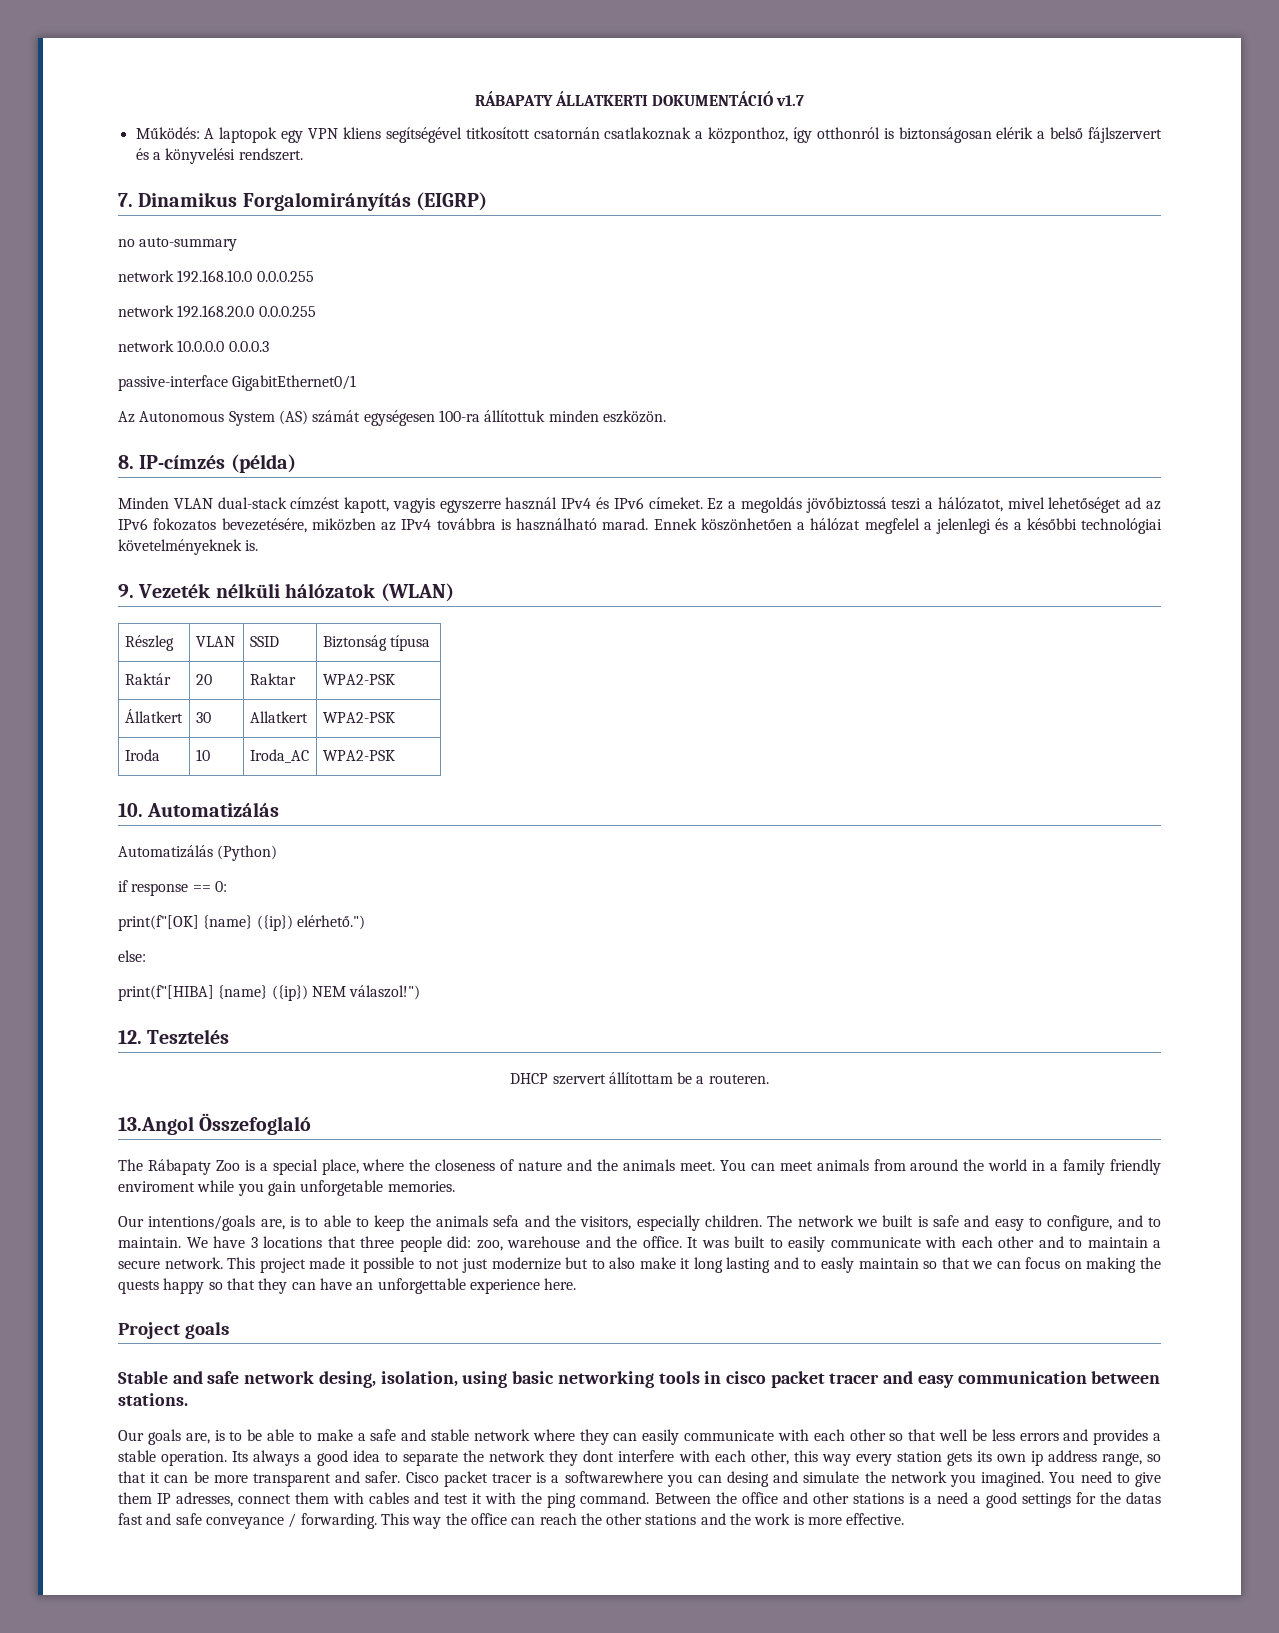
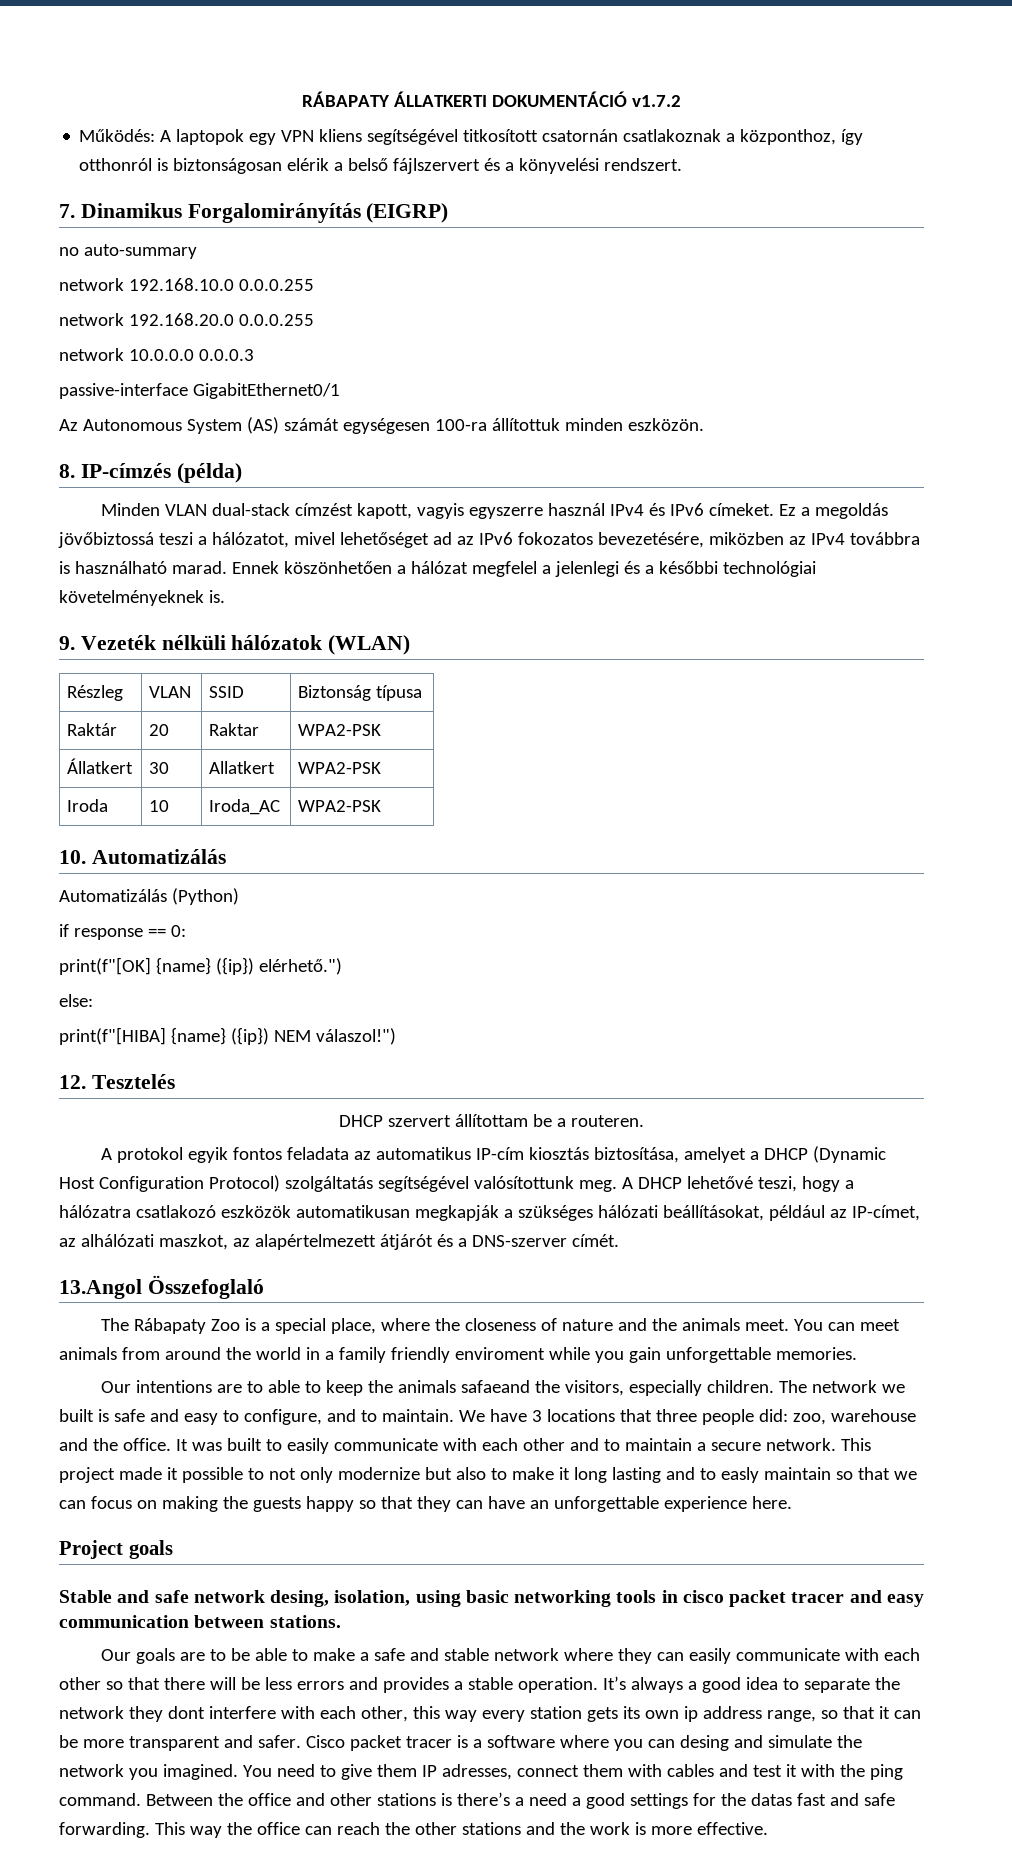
- RÁBAPATY ÁLLATKERTI DOKUMENTÁCIÓ v1.7
+ RÁBAPATY ÁLLATKERTI DOKUMENTÁCIÓ v1.7.2
+ A protokol egyik fontos feladata az automatikus IP-cím kiosztás biztosítása, amelyet a DHCP (Dynamic Host Configuration Protocol) szolgáltatás segítségével valósítottunk meg. A DHCP lehetővé teszi, hogy a hálózatra csatlakozó eszközök automatikusan megkapják a szükséges hálózati beállításokat, például az IP-címet, az alhálózati maszkot, az alapértelmezett átjárót és a DNS-szerver címét.
- You can meet animals from around the world in a family friendly enviroment while you gain unforgetable memories.
+ You can meet animals from around the world in a family friendly enviroment while you gain unforgettable memories.
- Our intentions/goals are, is to able to keep the animals sefa and the visitors, especially children.
+ Our intentions are to able to keep the animals safaeand the visitors, especially children.
- This project made it possible to not just modernize but to also make it long lasting and to easly maintain so that we can focus on making the quests happy so that they can have an unforgettable experience here.
+ This project made it possible to not only modernize but also to make it long lasting and to easly maintain so that we can focus on making the guests happy so that they can have an unforgettable experience here.
- Our goals are, is to be able to make a safe and stable network where they can easily communicate with each other so that well be less errors and provides a stable operation.
+ Our goals are to be able to make a safe and stable network where they can easily communicate with each other so that there will be less errors and provides a stable operation.
- Its always a good idea to separate the network they dont interfere with each other, this way every station gets its own ip address range, so that it can be more transparent and safer.
+ It’s always a good idea to separate the network they dont interfere with each other, this way every station gets its own ip address range, so that it can be more transparent and safer.
- Cisco packet tracer is a softwarewhere you can desing and simulate the network you imagined.
+ Cisco packet tracer is a software where you can desing and simulate the network you imagined.
- Between the office and other stations is a need a good settings for the datas fast and safe conveyance / forwarding.
+ Between the office and other stations is there’s a need a good settings for the datas fast and safe forwarding.

